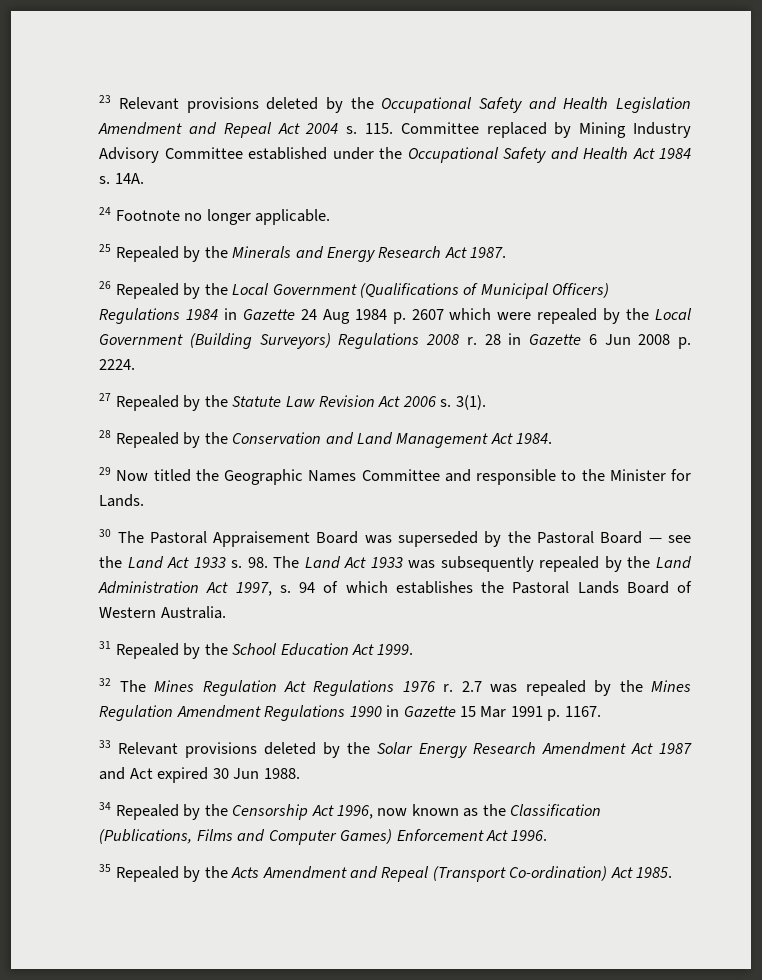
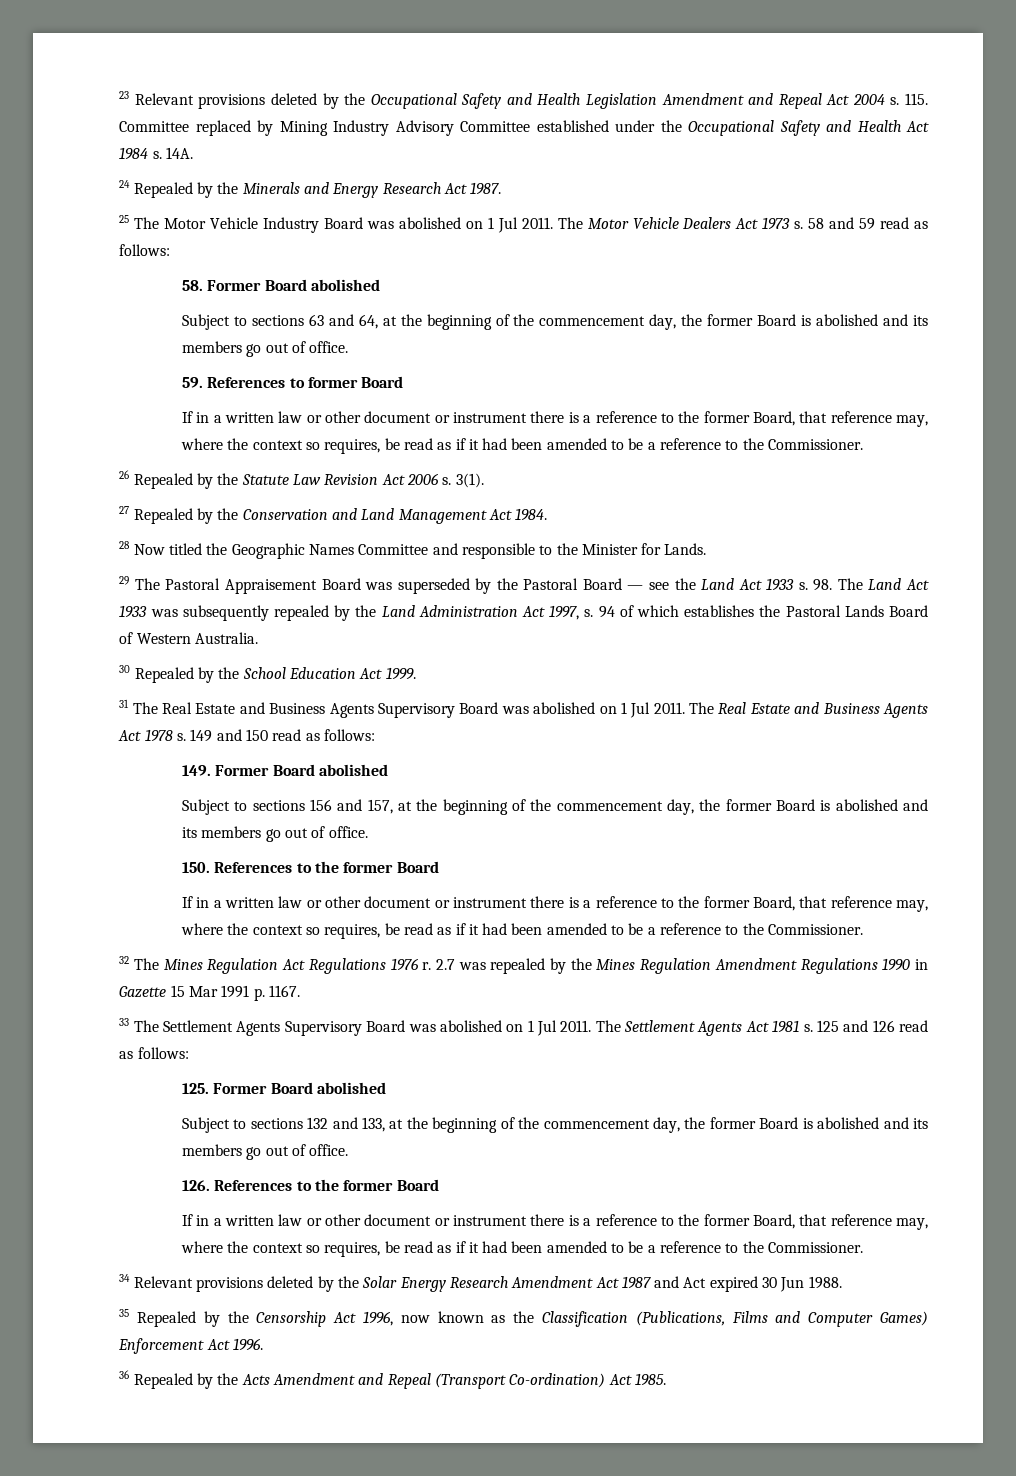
- 24 Footnote no longer applicable.
- 25 Repealed by the Minerals and Energy Research Act 1987.
+ 24 Repealed by the Minerals and Energy Research Act 1987.
- 26 Repealed by the Local Government (Qualifications of Municipal Officers) Regulations 1984 in Gazette 24 Aug 1984 p. 2607 which were repealed by the Local Government (Building Surveyors) Regulations 2008 r. 28 in Gazette 6 Jun 2008 p. 2224.
- 27 Repealed by the Statute Law Revision Act 2006 s.
+ 25 The Motor Vehicle Industry Board was abolished on 1 Jul 2011. The Motor Vehicle Dealers Act 1973 s. 58 and 59 read as follows:
+ 58. Former Board abolished
+ Subject to sections 63 and 64, at the beginning of the commencement day, the former Board is abolished and its members go out of office.
+ 59. References to former Board
+ If in a written law or other document or instrument there is a reference to the former Board, that reference may, where the context so requires, be read as if it had been amended to be a reference to the Commissioner.
+ 26 Repealed by the Statute Law Revision Act 2006 s.
- 28 Repealed by the Conservation and Land Management Act 1984.
+ 27 Repealed by the Conservation and Land Management Act 1984.
- 29 Now titled the Geographic Names Committee and responsible to the Minister for Lands.
+ 28 Now titled the Geographic Names Committee and responsible to the Minister for Lands.
- 30 The Pastoral Appraisement Board was superseded by the Pastoral Board — see the Land Act 1933 s.
+ 29 The Pastoral Appraisement Board was superseded by the Pastoral Board — see the Land Act 1933 s.
- 31 Repealed by the School Education Act 1999.
+ 30 Repealed by the School Education Act 1999.
+ 31 The Real Estate and Business Agents Supervisory Board was abolished on 1 Jul 2011. The Real Estate and Business Agents Act 1978 s. 149 and 150 read as follows:
+ 149. Former Board abolished
+ Subject to sections 156 and 157, at the beginning of the commencement day, the former Board is abolished and its members go out of office.
+ 150. References to the former Board
+ If in a written law or other document or instrument there is a reference to the former Board, that reference may, where the context so requires, be read as if it had been amended to be a reference to the Commissioner.
- 33 Relevant provisions deleted by the Solar Energy Research Amendment Act 1987 and Act expired 30 Jun 1988.
+ 33 The Settlement Agents Supervisory Board was abolished on 1 Jul 2011. The Settlement Agents Act 1981 s. 125 and 126 read as follows:
+ 125. Former Board abolished
+ Subject to sections 132 and 133, at the beginning of the commencement day, the former Board is abolished and its members go out of office.
+ 126. References to the former Board
+ If in a written law or other document or instrument there is a reference to the former Board, that reference may, where the context so requires, be read as if it had been amended to be a reference to the Commissioner.
+ 34 Relevant provisions deleted by the Solar Energy Research Amendment Act 1987 and Act expired 30 Jun 1988.
- 34 Repealed by the Censorship Act 1996, now known as the Classification (Publications, Films and Computer Games) Enforcement Act 1996.
+ 35 Repealed by the Censorship Act 1996, now known as the Classification (Publications, Films and Computer Games) Enforcement Act 1996.
- 35 Repealed by the Acts Amendment and Repeal (Transport Co-ordination) Act 1985.
+ 36 Repealed by the Acts Amendment and Repeal (Transport Co-ordination) Act 1985.

